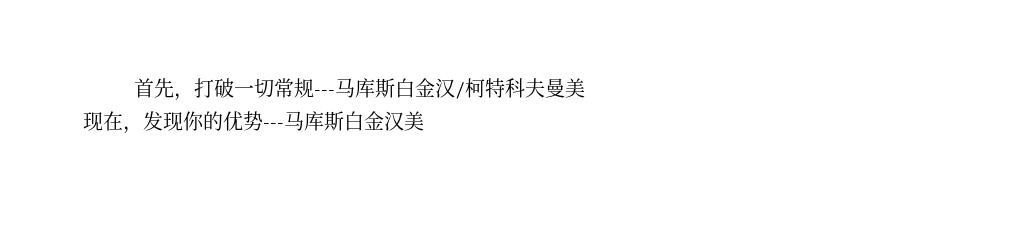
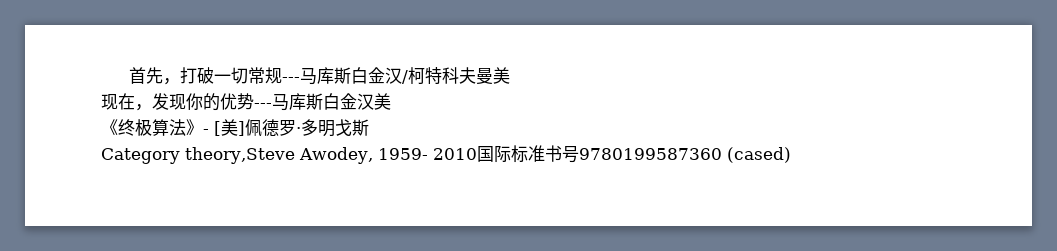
+ 《终极算法》- [美]佩德罗·多明戈斯
+ Category theory,Steve Awodey, 1959- 2010国际标准书号9780199587360 (cased)

